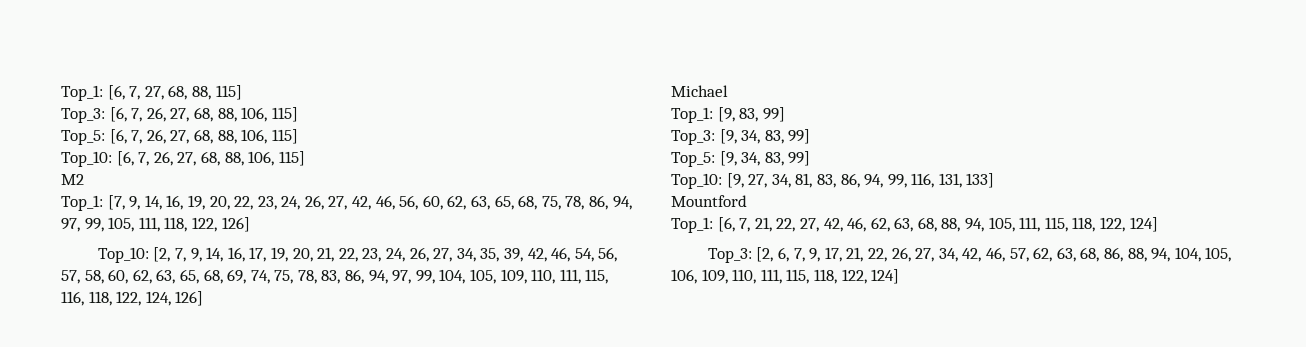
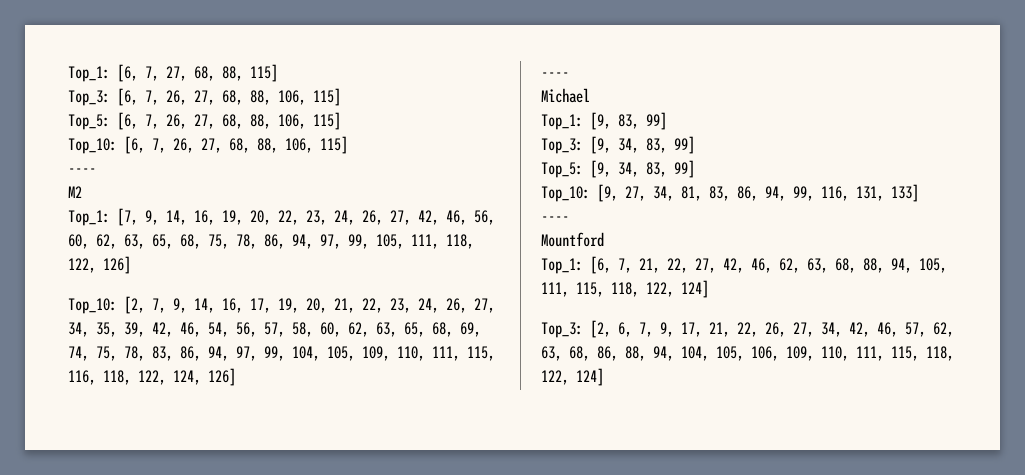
  Top_10: [6, 7, 26, 27, 68, 88, 106, 115]
+ ----
  Top_10: [2, 7, 9, 14, 16, 17, 19, 20, 21, 22, 23, 24, 26, 27, 34, 35, 39, 42, 46, 54, 56, 57, 58, 60, 62, 63, 65, 68, 69, 74, 75, 78, 83, 86, 94, 97, 99, 104, 105, 109, 110, 111, 115, 116, 118, 122, 124, 126]
+ ----
  Top_10: [9, 27, 34, 81, 83, 86, 94, 99, 116, 131, 133]
+ ----

